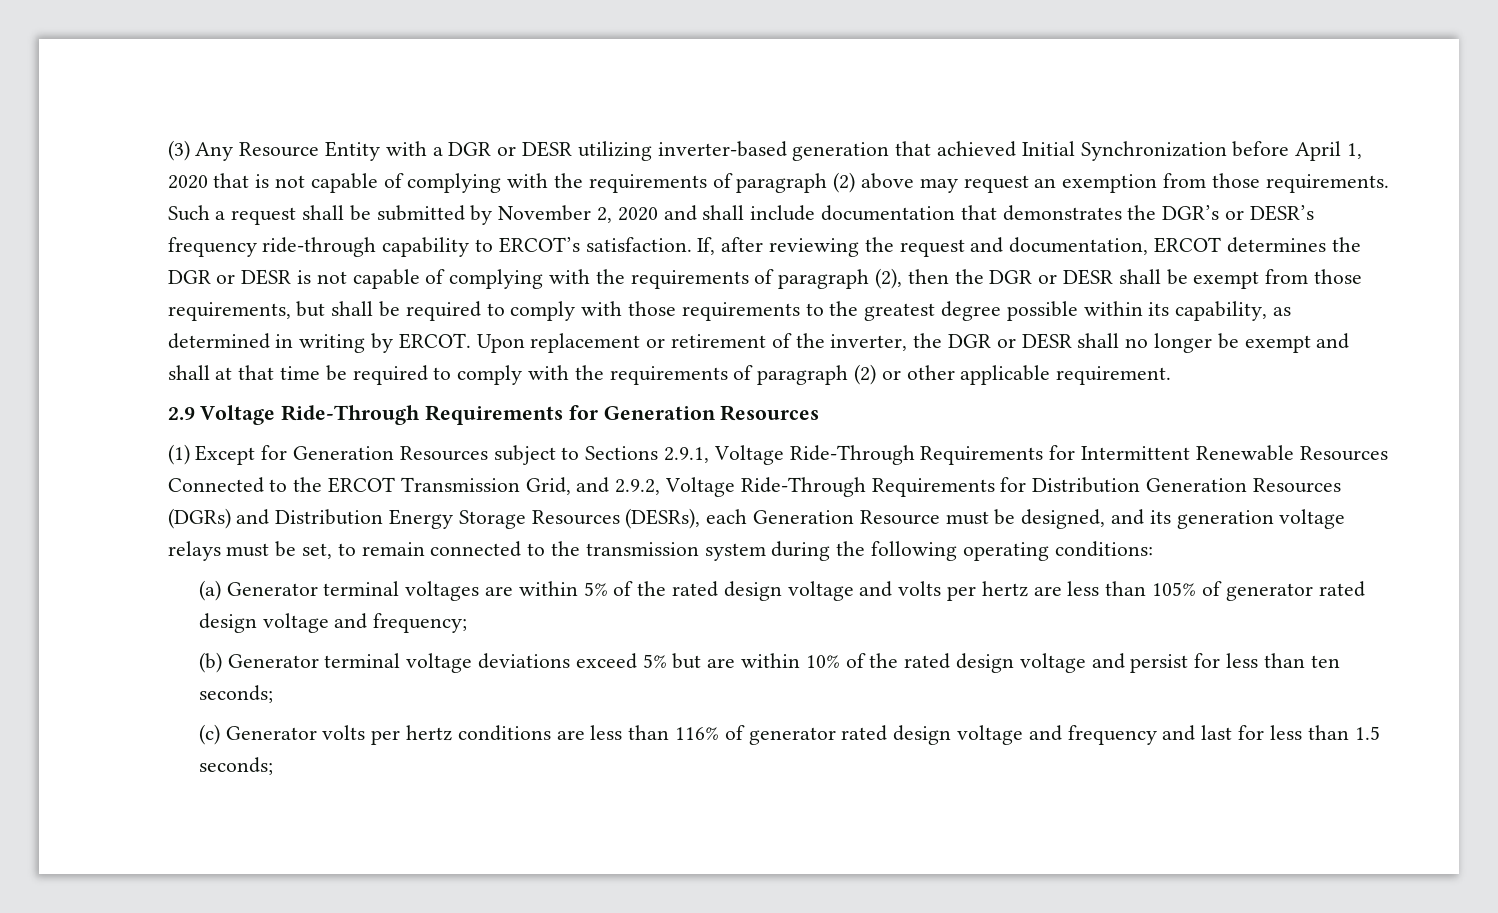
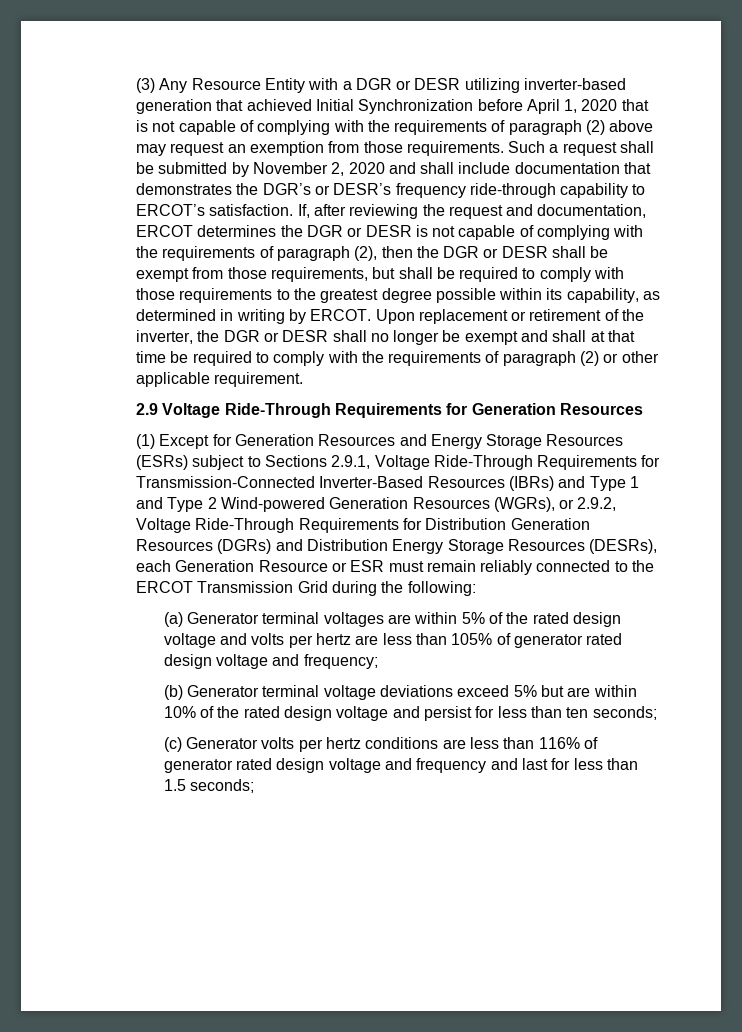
- (1) Except for Generation Resources subject to Sections 2.9.1, Voltage Ride-Through Requirements for Intermittent Renewable Resources Connected to the ERCOT Transmission Grid, and 2.9.2, Voltage Ride-Through Requirements for Distribution Generation Resources (DGRs) and Distribution Energy Storage Resources (DESRs), each Generation Resource must be designed, and its generation voltage relays must be set, to remain connected to the transmission system during the following operating conditions:
+ (1) Except for Generation Resources and Energy Storage Resources (ESRs) subject to Sections 2.9.1, Voltage Ride-Through Requirements for Transmission-Connected Inverter-Based Resources (IBRs) and Type 1 and Type 2 Wind-powered Generation Resources (WGRs), or 2.9.2, Voltage Ride-Through Requirements for Distribution Generation Resources (DGRs) and Distribution Energy Storage Resources (DESRs), each Generation Resource or ESR must remain reliably connected to the ERCOT Transmission Grid during the following:

